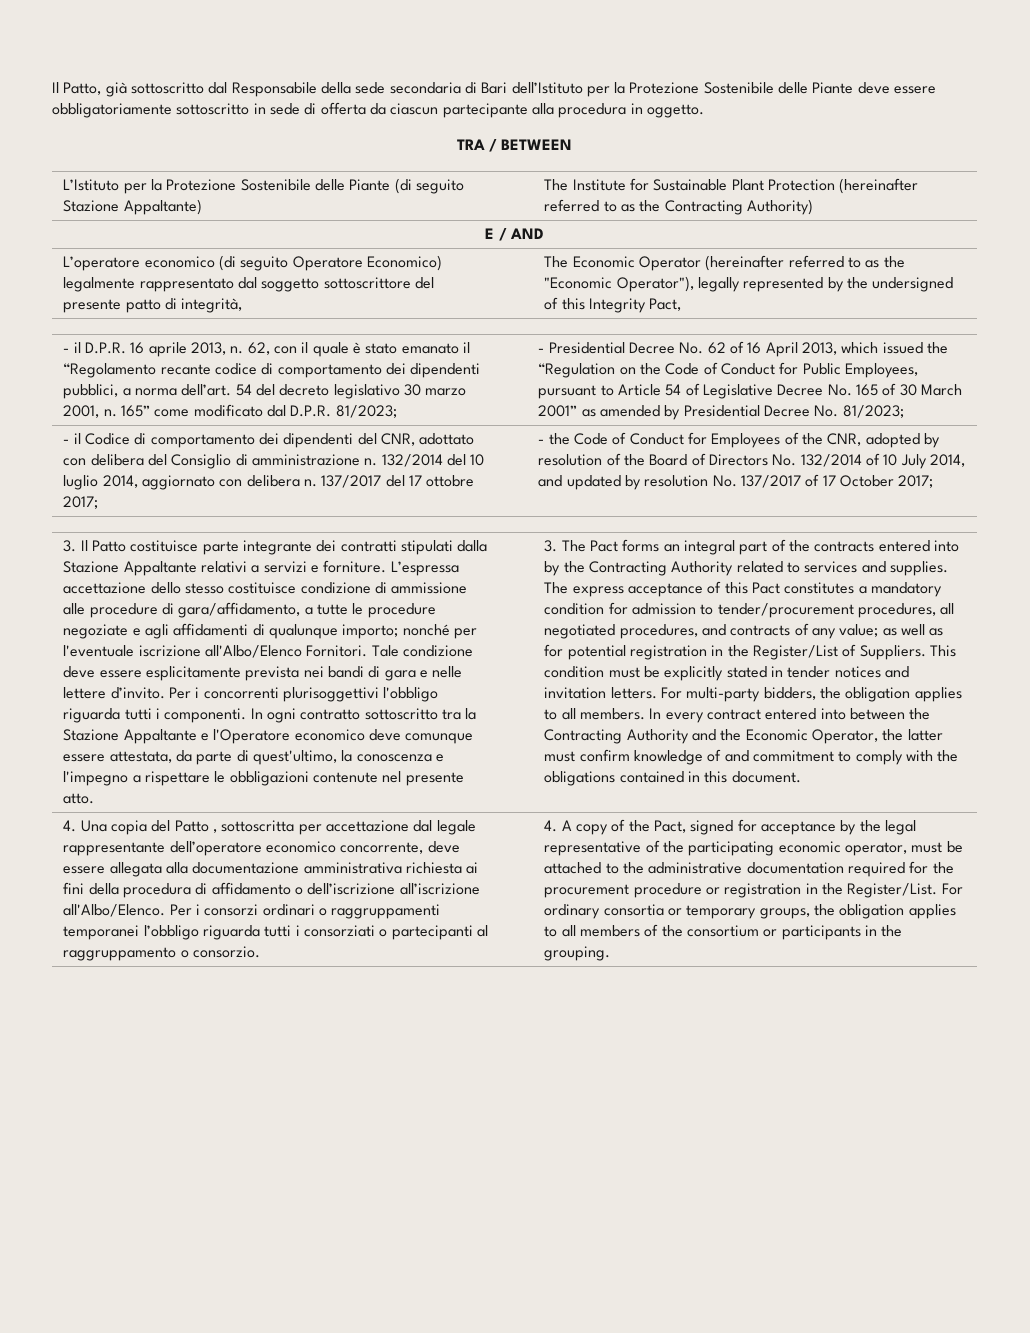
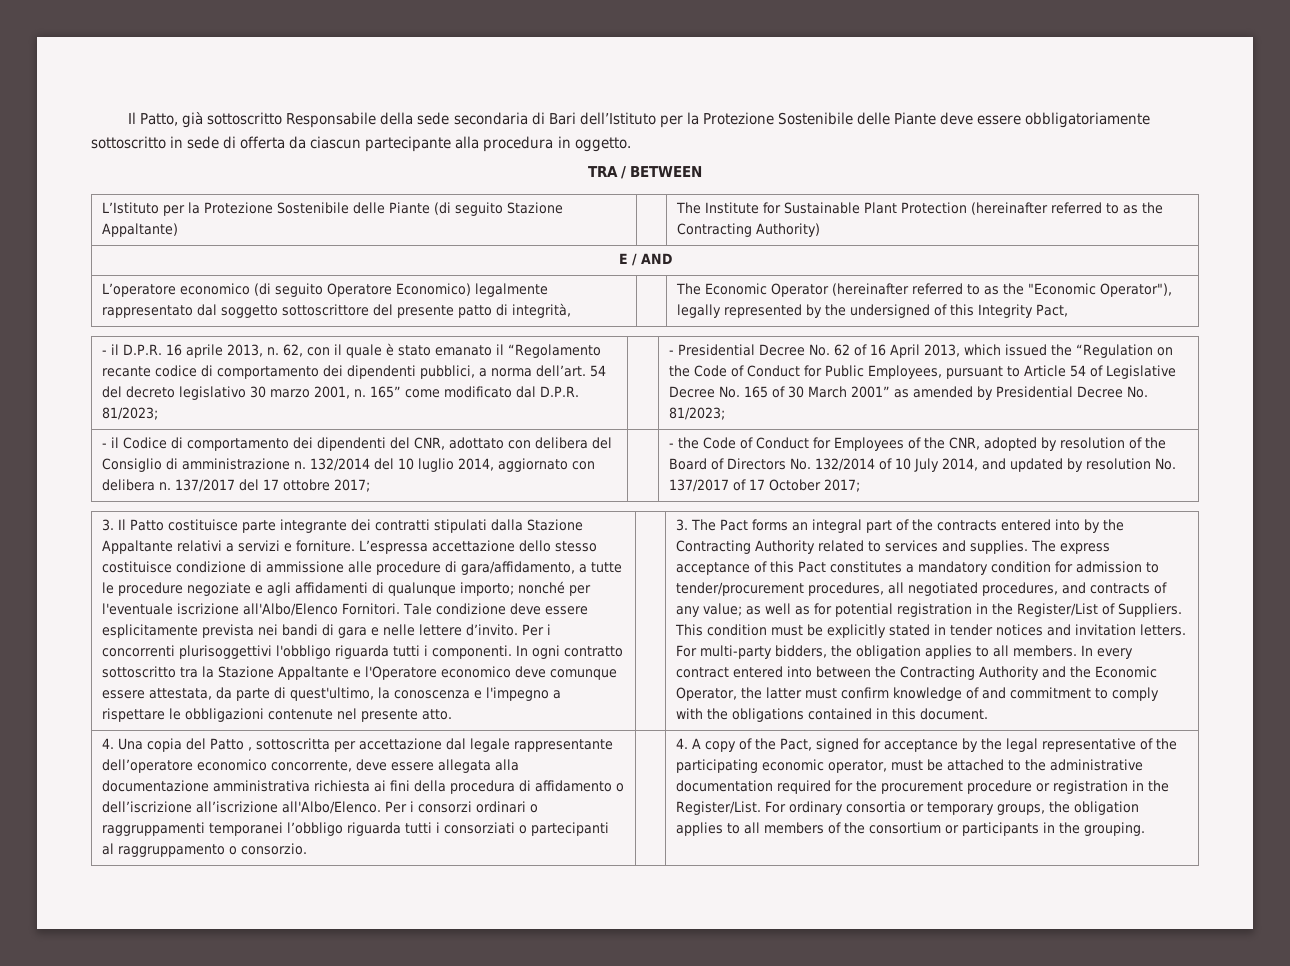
- Il Patto, già sottoscritto dal Responsabile della sede secondaria di Bari dell’Istituto per la Protezione Sostenibile delle Piante deve essere obbligatoriamente sottoscritto in sede di offerta da ciascun partecipante alla procedura in oggetto.
+ Il Patto, già sottoscritto Responsabile della sede secondaria di Bari dell’Istituto per la Protezione Sostenibile delle Piante deve essere obbligatoriamente sottoscritto in sede di offerta da ciascun partecipante alla procedura in oggetto.

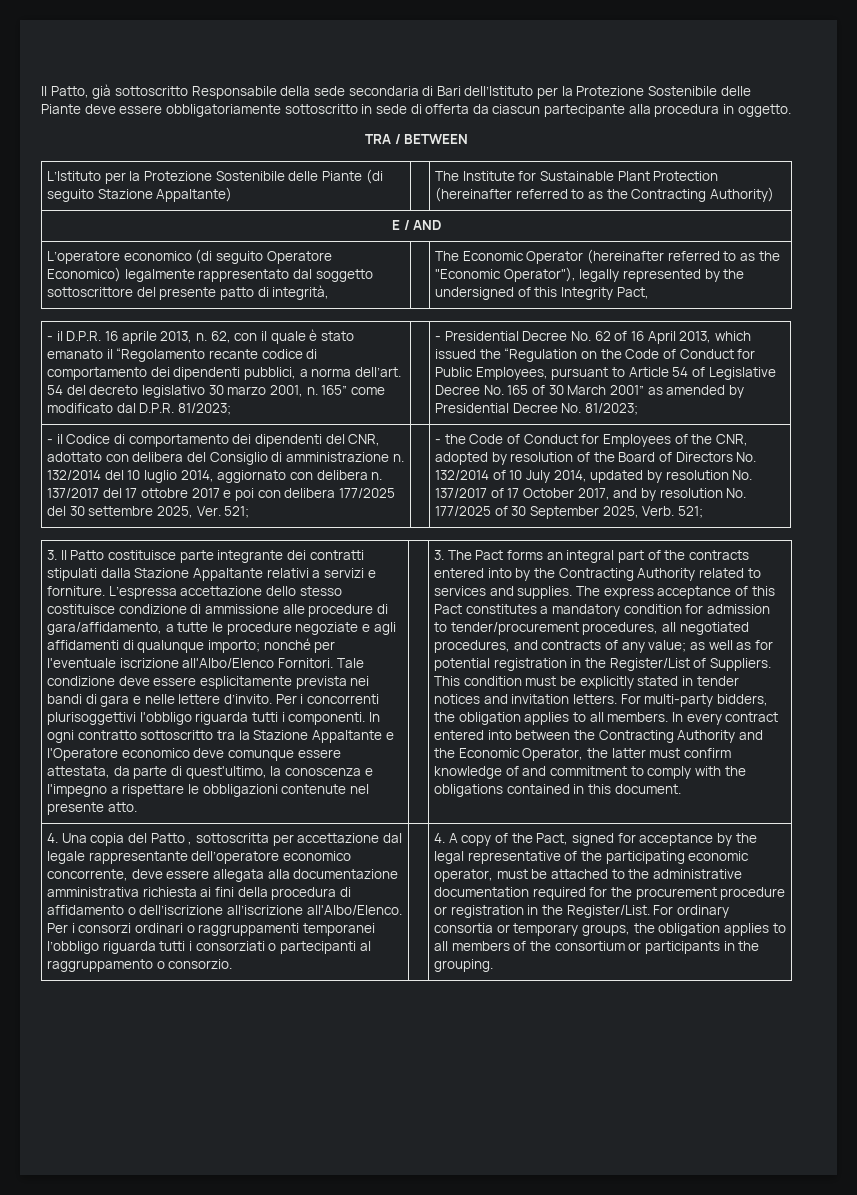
- 137/2017 del 17 ottobre 2017;
+ 137/2017 del 17 ottobre 2017 e poi con delibera 177/2025 del 30 settembre 2025, Ver. 521;
- - the Code of Conduct for Employees of the CNR, adopted by resolution of the Board of Directors No. 132/2014 of 10 July 2014, and updated by resolution No. 137/2017 of 17 October 2017;
+ - the Code of Conduct for Employees of the CNR, adopted by resolution of the Board of Directors No. 132/2014 of 10 July 2014, updated by resolution No. 137/2017 of 17 October 2017, and by resolution No. 177/2025 of 30 September 2025, Verb. 521;

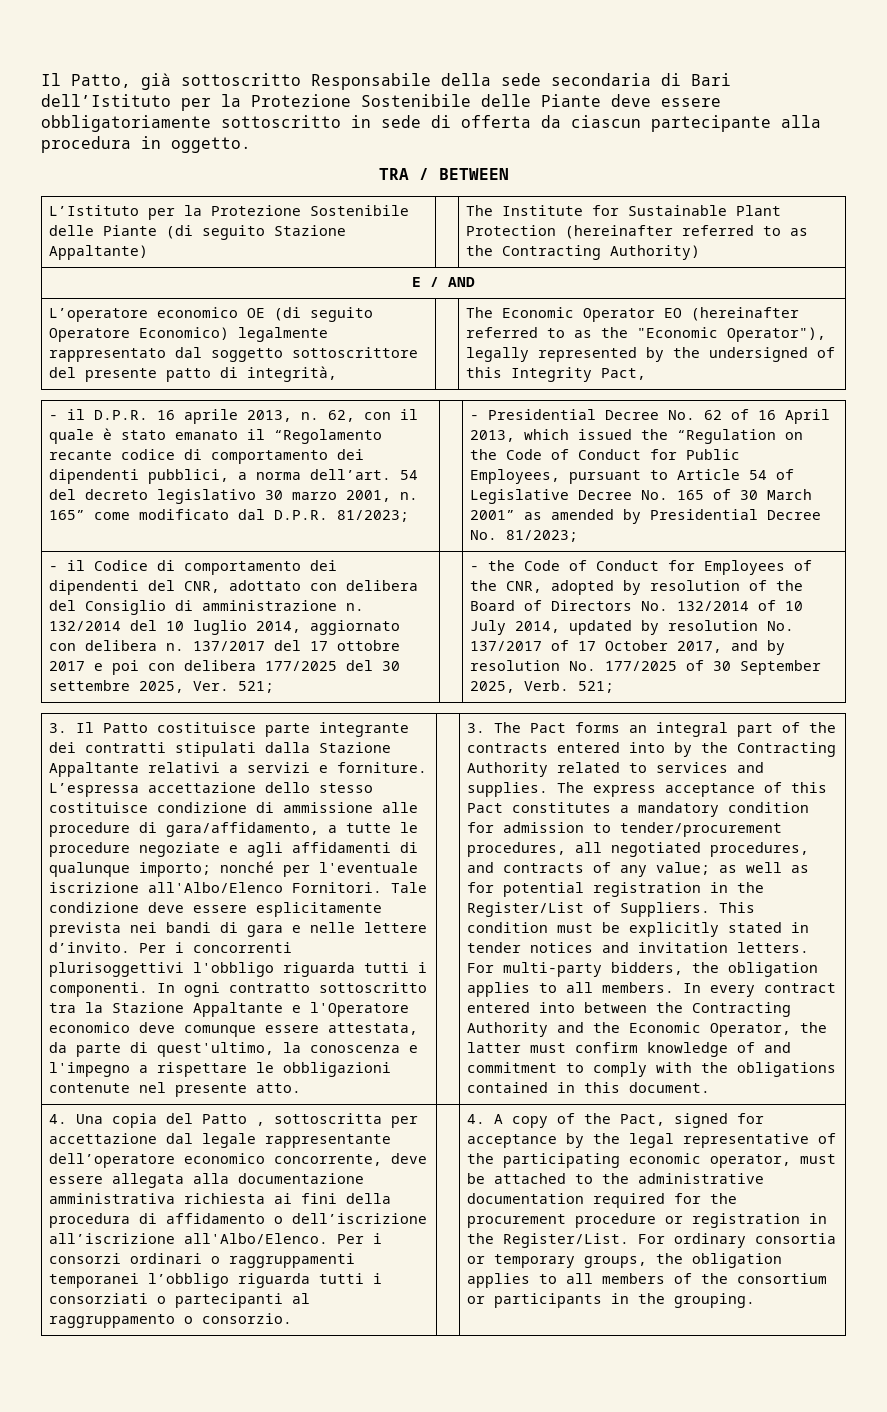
- L’operatore economico (di seguito Operatore Economico) legalmente rappresentato dal soggetto sottoscrittore del presente patto di integrità, | | The Economic Operator (hereinafter referred to as the "Economic Operator"), legally represented by the undersigned of this Integrity Pact,
+ L’operatore economico OE (di seguito Operatore Economico) legalmente rappresentato dal soggetto sottoscrittore del presente patto di integrità, | | The Economic Operator EO (hereinafter referred to as the "Economic Operator"), legally represented by the undersigned of this Integrity Pact,

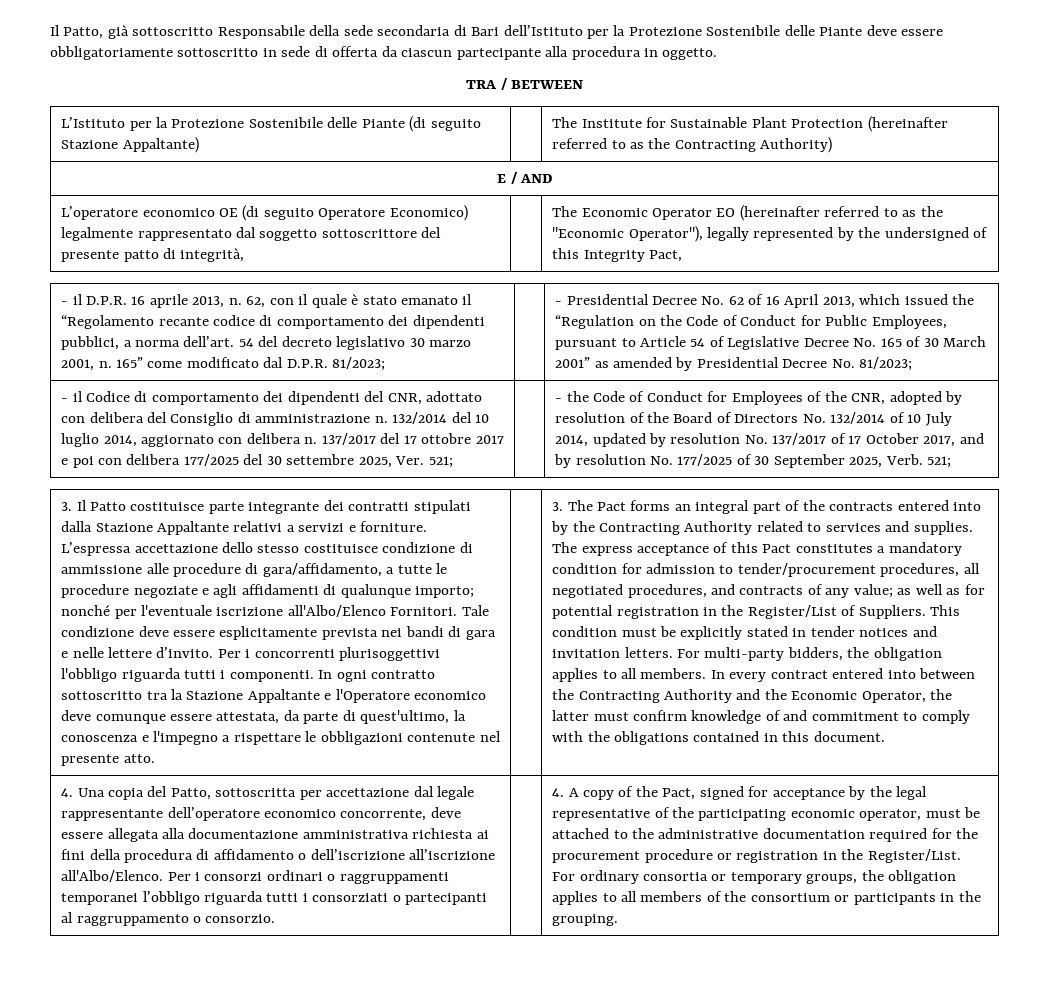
- 4. Una copia del Patto , sottoscritta per accettazione dal legale rappresentante dell’operatore economico concorrente, deve essere allegata alla documentazione amministrativa richiesta ai fini della procedura di affidamento o dell’iscrizione all’iscrizione all'Albo/Elenco.
+ 4. Una copia del Patto, sottoscritta per accettazione dal legale rappresentante dell’operatore economico concorrente, deve essere allegata alla documentazione amministrativa richiesta ai fini della procedura di affidamento o dell’iscrizione all’iscrizione all'Albo/Elenco.

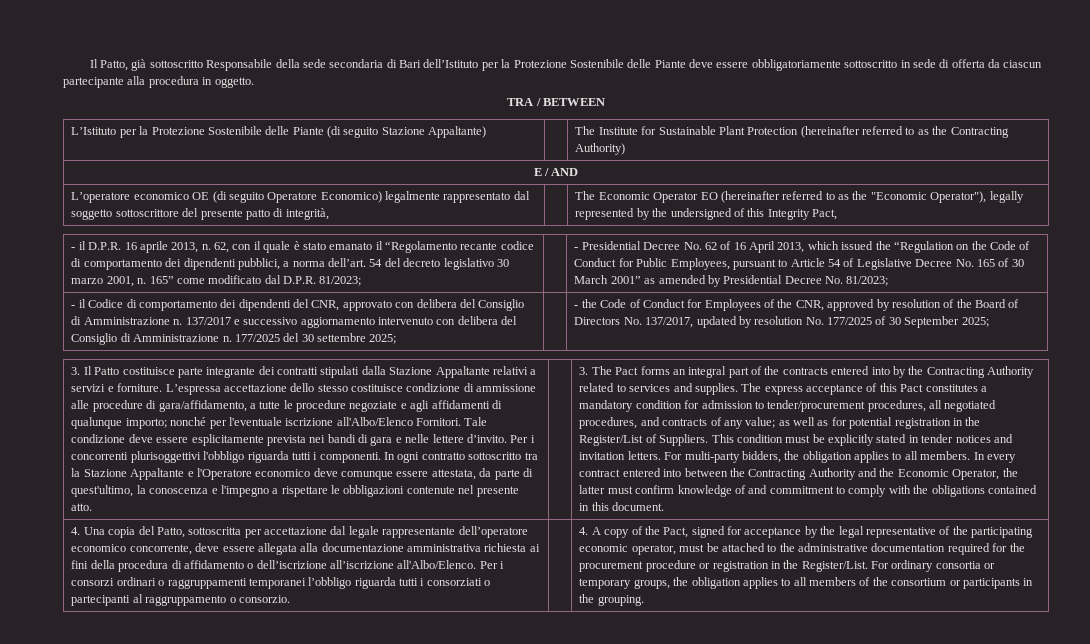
- - il Codice di comportamento dei dipendenti del CNR, adottato con delibera del Consiglio di amministrazione n. 132/2014 del 10 luglio 2014, aggiornato con delibera n. 137/2017 del 17 ottobre 2017 e poi con delibera 177/2025 del 30 settembre 2025, Ver. 521;
+ - il Codice di comportamento dei dipendenti del CNR, approvato con delibera del Consiglio di Amministrazione n. 137/2017 e successivo aggiornamento intervenuto con delibera del Consiglio di Amministrazione n. 177/2025 del 30 settembre 2025;
- - the Code of Conduct for Employees of the CNR, adopted by resolution of the Board of Directors No. 132/2014 of 10 July 2014, updated by resolution No. 137/2017 of 17 October 2017, and by resolution No. 177/2025 of 30 September 2025, Verb. 521;
+ - the Code of Conduct for Employees of the CNR, approved by resolution of the Board of Directors No. 137/2017, updated by resolution No. 177/2025 of 30 September 2025;

